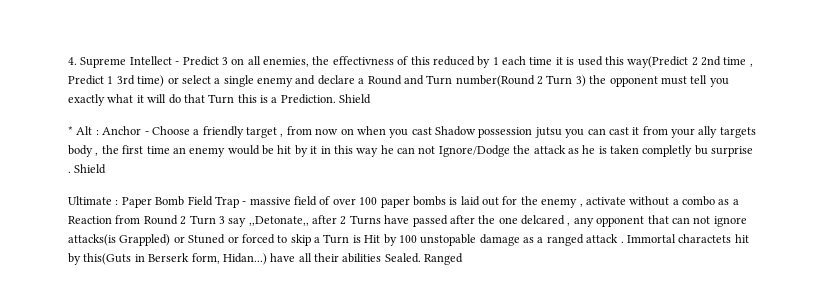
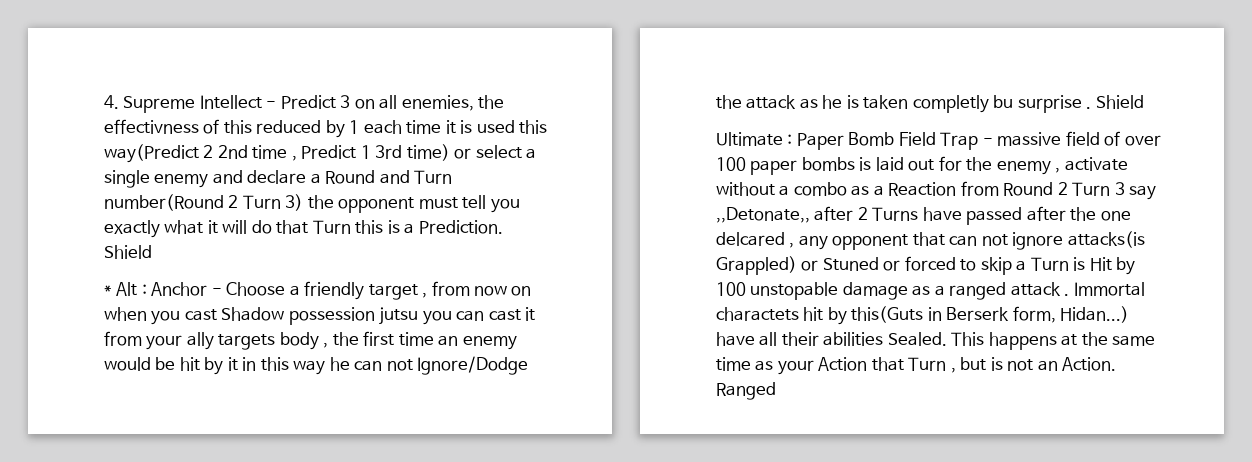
+ This happens at the same time as your Action that Turn , but is not an Action.

